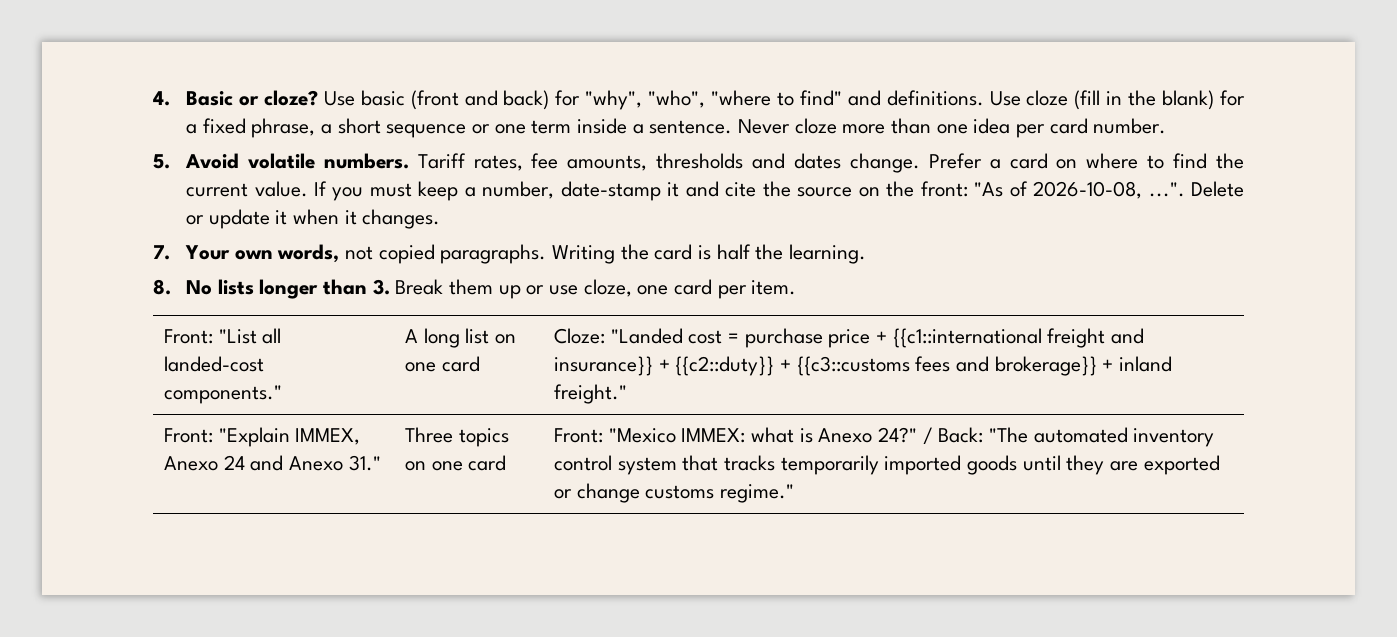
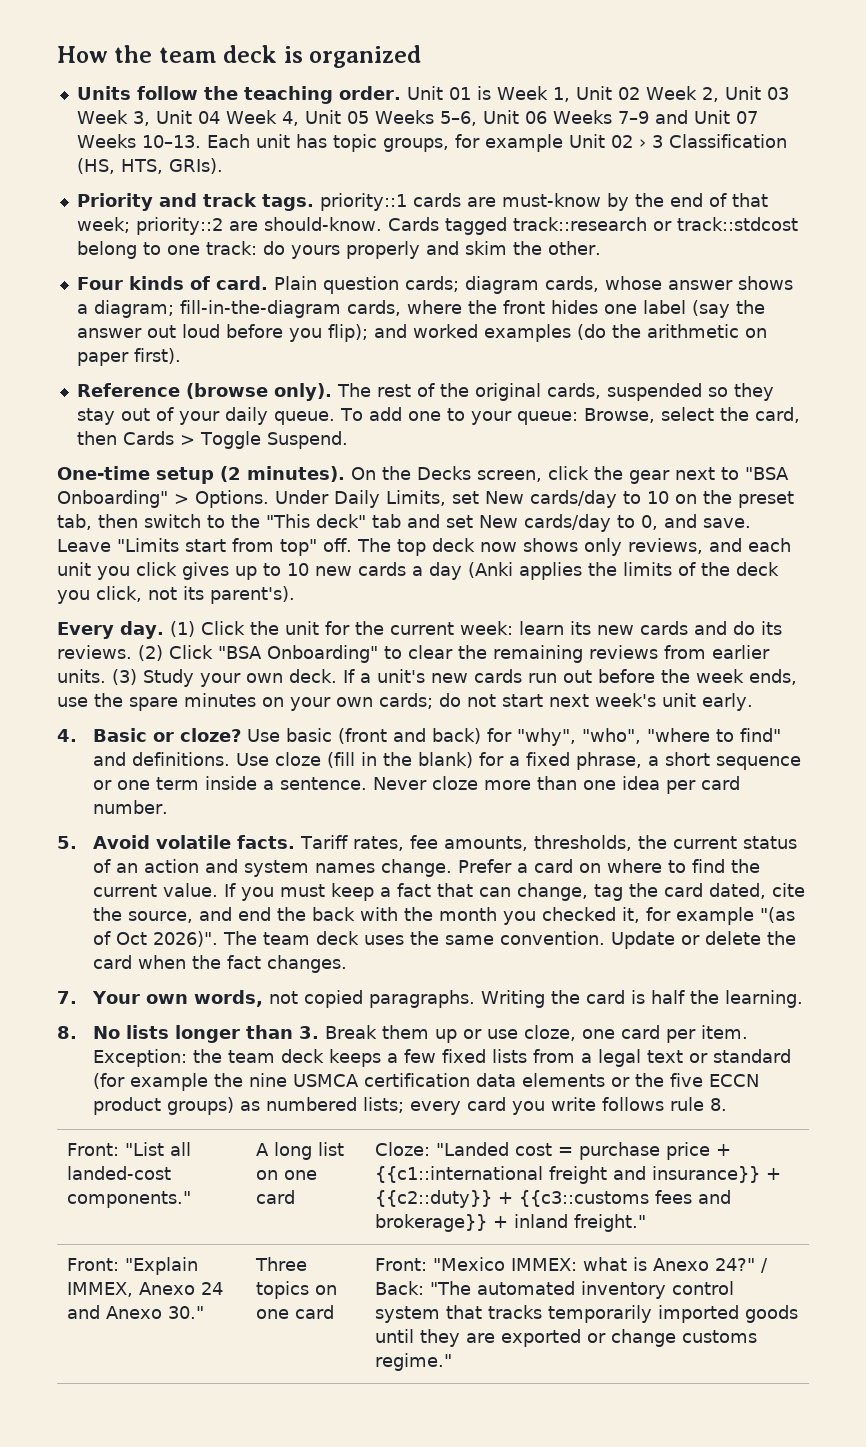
+ How the team deck is organized
+ Units follow the teaching order. Unit 01 is Week 1, Unit 02 Week 2, Unit 03 Week 3, Unit 04 Week 4, Unit 05 Weeks 5–6, Unit 06 Weeks 7–9 and Unit 07 Weeks 10–13. Each unit has topic groups, for example Unit 02 › 3 Classification (HS, HTS, GRIs).
+ Priority and track tags. priority::1 cards are must-know by the end of that week; priority::2 are should-know. Cards tagged track::research or track::stdcost belong to one track: do yours properly and skim the other.
+ Four kinds of card. Plain question cards; diagram cards, whose answer shows a diagram; fill-in-the-diagram cards, where the front hides one label (say the answer out loud before you flip); and worked examples (do the arithmetic on paper first).
+ Reference (browse only). The rest of the original cards, suspended so they stay out of your daily queue. To add one to your queue: Browse, select the card, then Cards > Toggle Suspend.
+ One-time setup (2 minutes). On the Decks screen, click the gear next to "BSA Onboarding" > Options. Under Daily Limits, set New cards/day to 10 on the preset tab, then switch to the "This deck" tab and set New cards/day to 0, and save. Leave "Limits start from top" off. The top deck now shows only reviews, and each unit you click gives up to 10 new cards a day (Anki applies the limits of the deck you click, not its parent's).
+ Every day. (1) Click the unit for the current week: learn its new cards and do its reviews. (2) Click "BSA Onboarding" to clear the remaining reviews from earlier units. (3) Study your own deck. If a unit's new cards run out before the week ends, use the spare minutes on your own cards; do not start next week's unit early.
- 5. Avoid volatile numbers.
+ 5. Avoid volatile facts.
- Tariff rates, fee amounts, thresholds and dates change.
+ Tariff rates, fee amounts, thresholds, the current status of an action and system names change.
- If you must keep a number, date-stamp it and cite the source on the front: "As of 2026-10-08, ...". Delete or update it when it changes.
+ If you must keep a fact that can change, tag the card dated, cite the source, and end the back with the month you checked it, for example "(as of Oct 2026)". The team deck uses the same convention. Update or delete the card when the fact changes.
+ Exception: the team deck keeps a few fixed lists from a legal text or standard (for example the nine USMCA certification data elements or the five ECCN product groups) as numbered lists; every card you write follows rule 8.
- Front: "Explain IMMEX, Anexo 24 and Anexo 31." | Three topics on one card | Front: "Mexico IMMEX: what is Anexo 24?" / Back: "The automated inventory control system that tracks temporarily imported goods until they are exported or change customs regime."
+ Front: "Explain IMMEX, Anexo 24 and Anexo 30." | Three topics on one card | Front: "Mexico IMMEX: what is Anexo 24?" / Back: "The automated inventory control system that tracks temporarily imported goods until they are exported or change customs regime."

